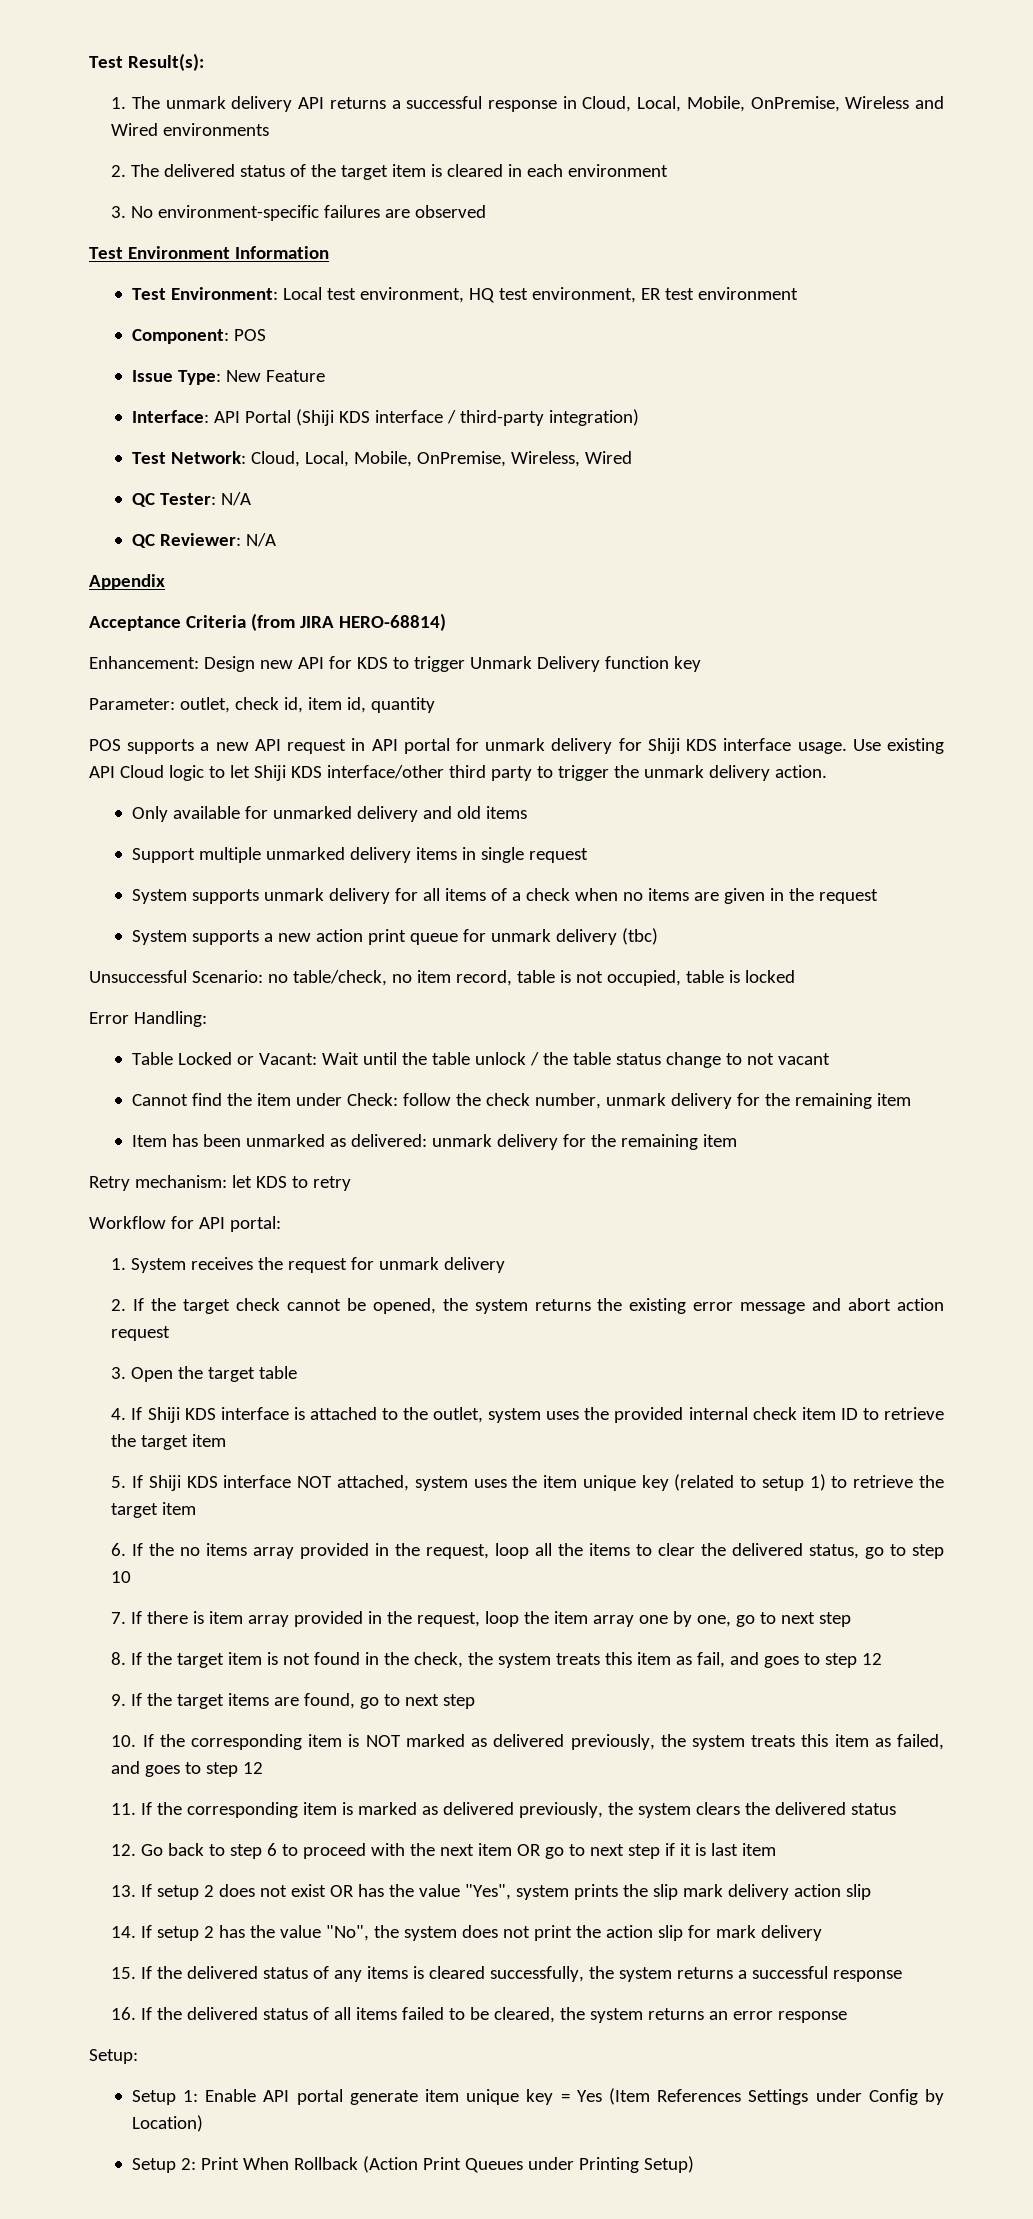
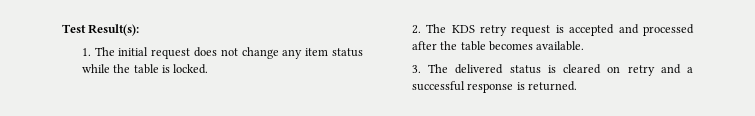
- 1. The unmark delivery API returns a successful response in Cloud, Local, Mobile, OnPremise, Wireless and Wired environments
- 2. The delivered status of the target item is cleared in each environment
- 3. No environment-specific failures are observed
- Test Environment Information
- Test Environment: Local test environment, HQ test environment, ER test environment
- Component: POS
- Issue Type: New Feature
- Interface: API Portal (Shiji KDS interface / third-party integration)
- Test Network: Cloud, Local, Mobile, OnPremise, Wireless, Wired
- QC Tester: N/A
- QC Reviewer: N/A
- Appendix
- Acceptance Criteria (from JIRA HERO-68814)
- Enhancement: Design new API for KDS to trigger Unmark Delivery function key
- Parameter: outlet, check id, item id, quantity
- POS supports a new API request in API portal for unmark delivery for Shiji KDS interface usage. Use existing API Cloud logic to let Shiji KDS interface/other third party to trigger the unmark delivery action.
- Only available for unmarked delivery and old items
- Support multiple unmarked delivery items in single request
- System supports unmark delivery for all items of a check when no items are given in the request
- System supports a new action print queue for unmark delivery (tbc)
- Unsuccessful Scenario: no table/check, no item record, table is not occupied, table is locked
- Error Handling:
- Table Locked or Vacant: Wait until the table unlock / the table status change to not vacant
- Cannot find the item under Check: follow the check number, unmark delivery for the remaining item
- Item has been unmarked as delivered: unmark delivery for the remaining item
- Retry mechanism: let KDS to retry
- Workflow for API portal:
- 1. System receives the request for unmark delivery
- 2. If the target check cannot be opened, the system returns the existing error message and abort action request
- 3. Open the target table
- 4. If Shiji KDS interface is attached to the outlet, system uses the provided internal check item ID to retrieve the target item
- 5. If Shiji KDS interface NOT attached, system uses the item unique key (related to setup 1) to retrieve the target item
- 6. If the no items array provided in the request, loop all the items to clear the delivered status, go to step 10
- 7. If there is item array provided in the request, loop the item array one by one, go to next step
- 8. If the target item is not found in the check, the system treats this item as fail, and goes to step 12
- 9. If the target items are found, go to next step
- 10. If the corresponding item is NOT marked as delivered previously, the system treats this item as failed, and goes to step 12
- 11. If the corresponding item is marked as delivered previously, the system clears the delivered status
- 12. Go back to step 6 to proceed with the next item OR go to next step if it is last item
- 13. If setup 2 does not exist OR has the value "Yes", system prints the slip mark delivery action slip
- 14. If setup 2 has the value "No", the system does not print the action slip for mark delivery
- 15. If the delivered status of any items is cleared successfully, the system returns a successful response
- 16. If the delivered status of all items failed to be cleared, the system returns an error response
- Setup:
- Setup 1: Enable API portal generate item unique key = Yes (Item References Settings under Config by Location)
- Setup 2: Print When Rollback (Action Print Queues under Printing Setup)
+ 1. The initial request does not change any item status while the table is locked.
+ 2. The KDS retry request is accepted and processed after the table becomes available.
+ 3. The delivered status is cleared on retry and a successful response is returned.

